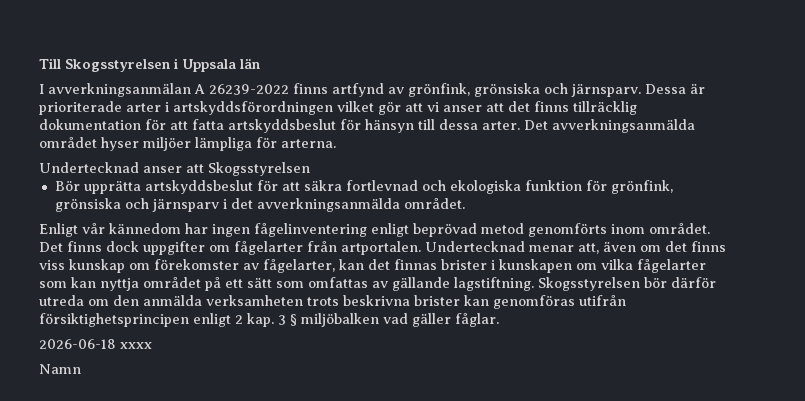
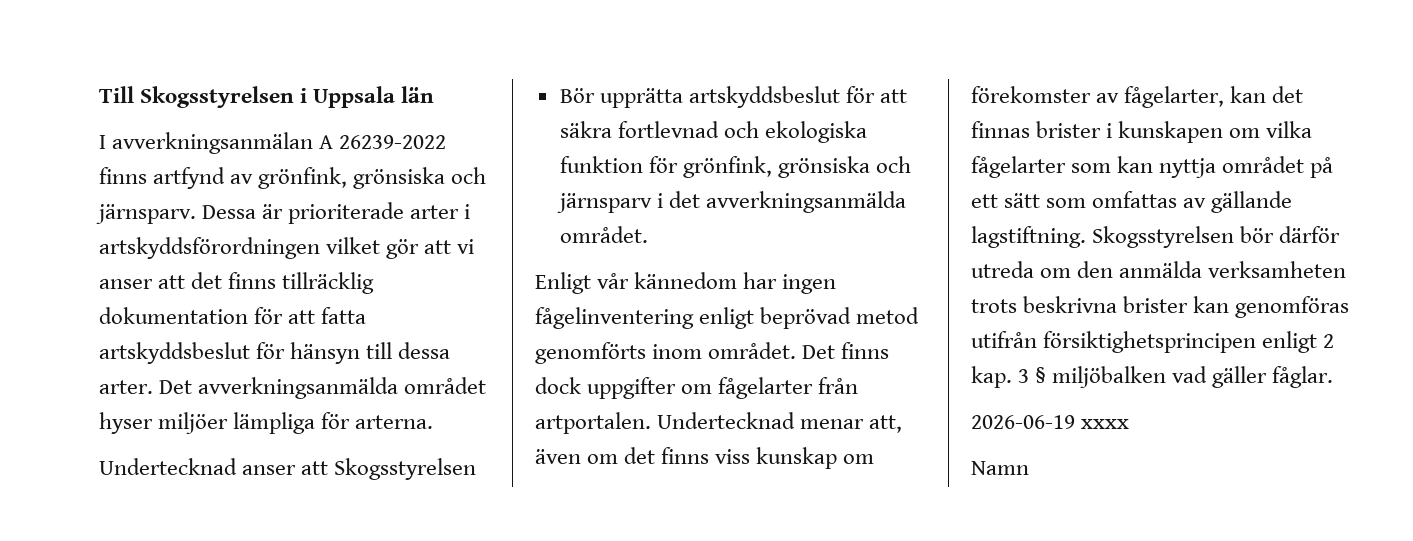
- 2026-06-18 xxxx
+ 2026-06-19 xxxx

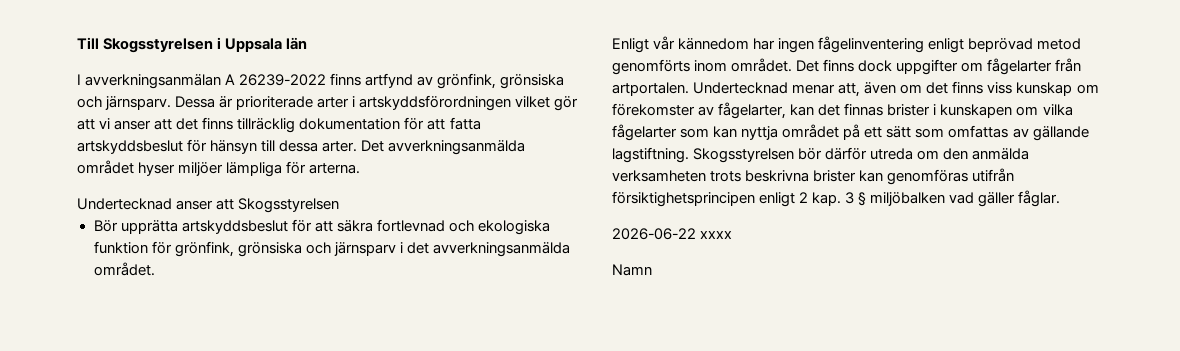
- 2026-06-19 xxxx
+ 2026-06-22 xxxx

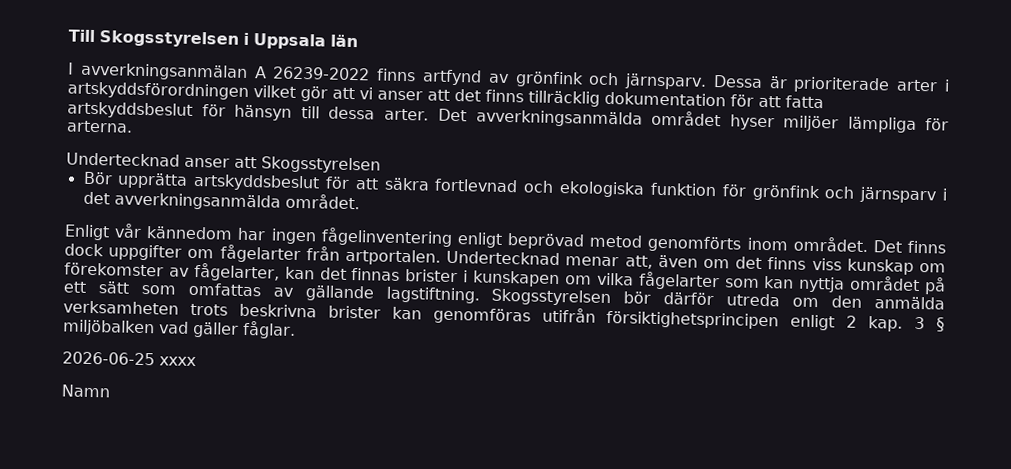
- I avverkningsanmälan A 26239-2022 finns artfynd av grönfink, grönsiska och järnsparv.
+ I avverkningsanmälan A 26239-2022 finns artfynd av grönfink och järnsparv.
- Bör upprätta artskyddsbeslut för att säkra fortlevnad och ekologiska funktion för grönfink, grönsiska och järnsparv i det avverkningsanmälda området.
+ Bör upprätta artskyddsbeslut för att säkra fortlevnad och ekologiska funktion för grönfink och järnsparv i det avverkningsanmälda området.
- 2026-06-22 xxxx
+ 2026-06-25 xxxx

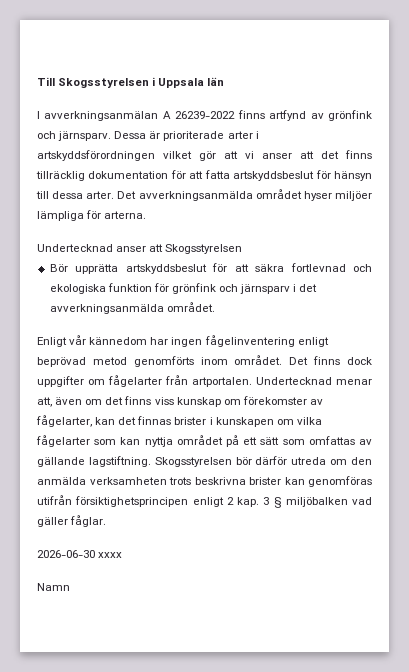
- 2026-06-25 xxxx
+ 2026-06-30 xxxx

